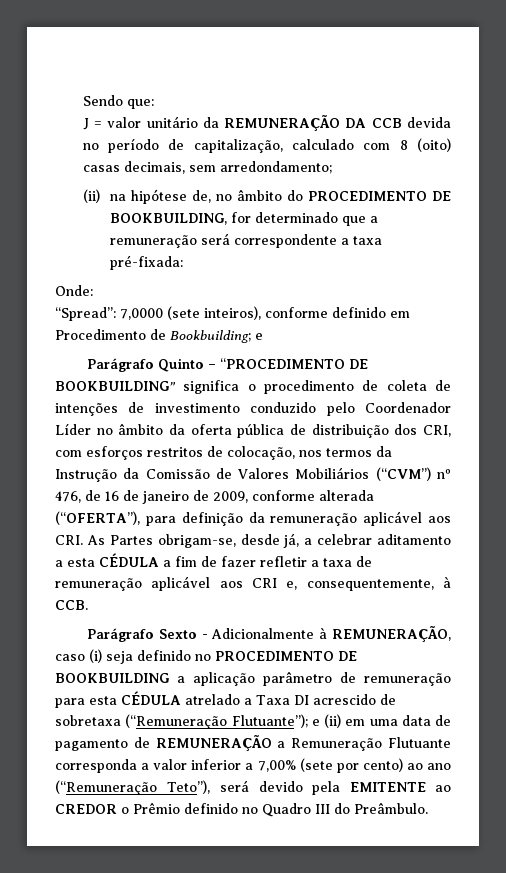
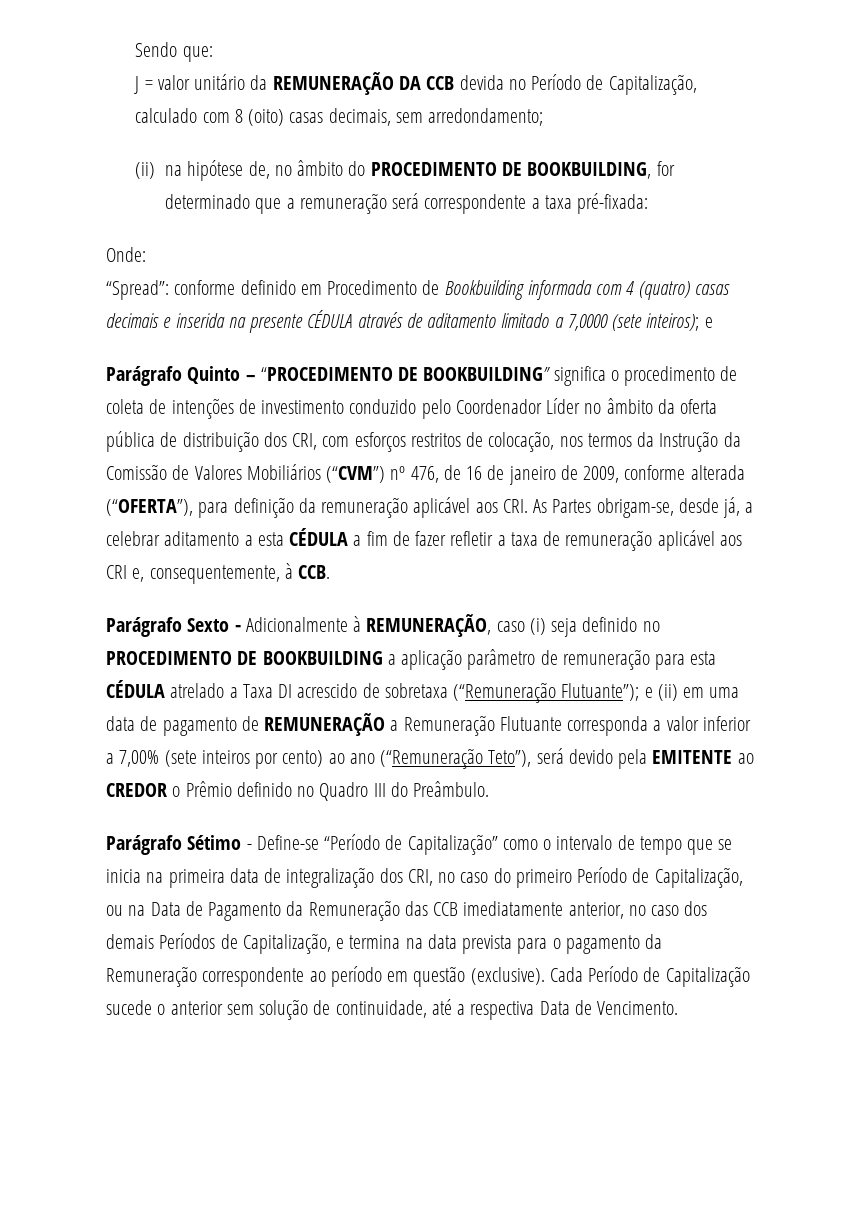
- J = valor unitário da REMUNERAÇÃO DA CCB devida no período de capitalização, calculado com 8 (oito) casas decimais, sem arredondamento;
+ J = valor unitário da REMUNERAÇÃO DA CCB devida no Período de Capitalização, calculado com 8 (oito) casas decimais, sem arredondamento;
- “Spread”: 7,0000 (sete inteiros), conforme definido em Procedimento de Bookbuilding; e
+ “Spread”: conforme definido em Procedimento de Bookbuilding informada com 4 (quatro) casas decimais e inserida na presente CÉDULA através de aditamento limitado a 7,0000 (sete inteiros); e
- e (ii) em uma data de pagamento de REMUNERAÇÃO a Remuneração Flutuante corresponda a valor inferior a 7,00% (sete por cento) ao ano (“Remuneração Teto”), será devido pela EMITENTE ao CREDOR o Prêmio definido no Quadro III do Preâmbulo.
+ e (ii) em uma data de pagamento de REMUNERAÇÃO a Remuneração Flutuante corresponda a valor inferior a 7,00% (sete inteiros por cento) ao ano (“Remuneração Teto”), será devido pela EMITENTE ao CREDOR o Prêmio definido no Quadro III do Preâmbulo.
+ Parágrafo Sétimo - Define-se “Período de Capitalização” como o intervalo de tempo que se inicia na primeira data de integralização dos CRI, no caso do primeiro Período de Capitalização, ou na Data de Pagamento da Remuneração das CCB imediatamente anterior, no caso dos demais Períodos de Capitalização, e termina na data prevista para o pagamento da Remuneração correspondente ao período em questão (exclusive). Cada Período de Capitalização sucede o anterior sem solução de continuidade, até a respectiva Data de Vencimento.

